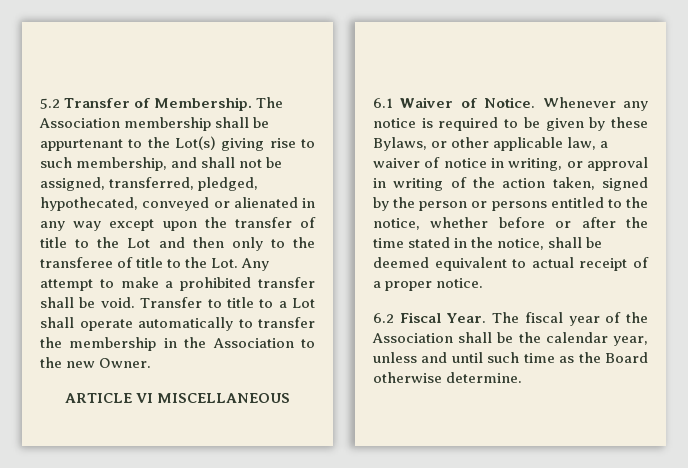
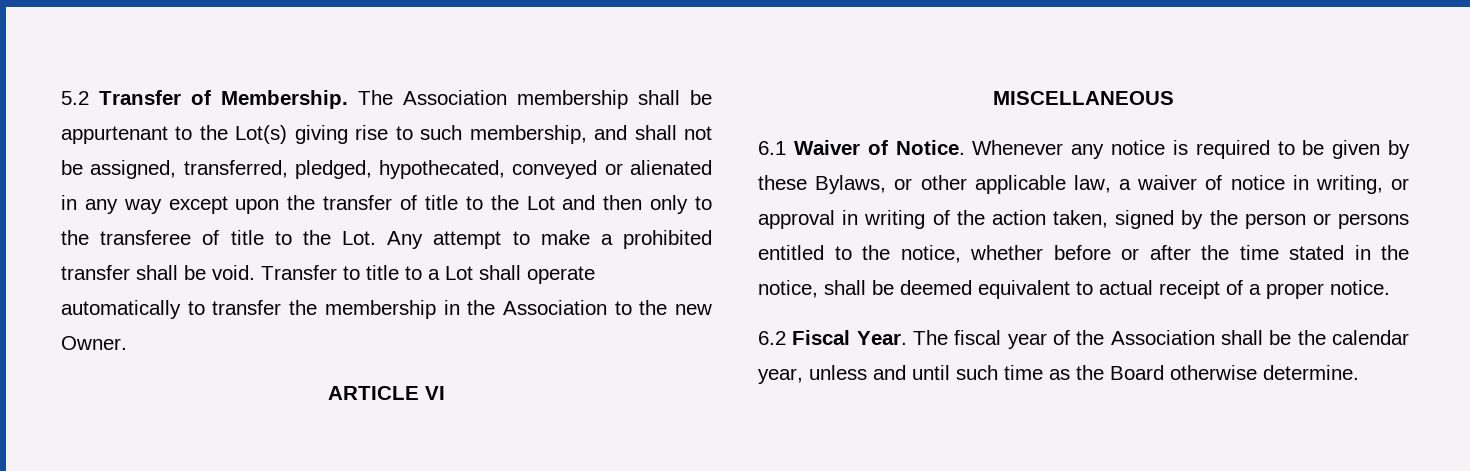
- ARTICLE VI MISCELLANEOUS
+ ARTICLE VI
+ MISCELLANEOUS

